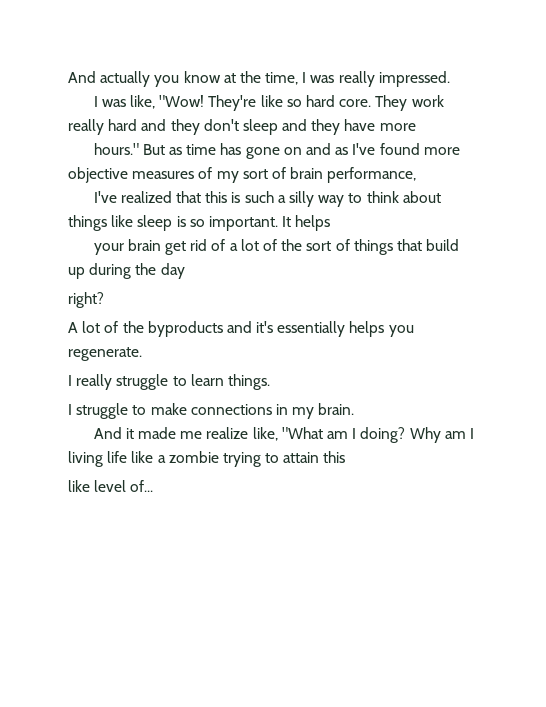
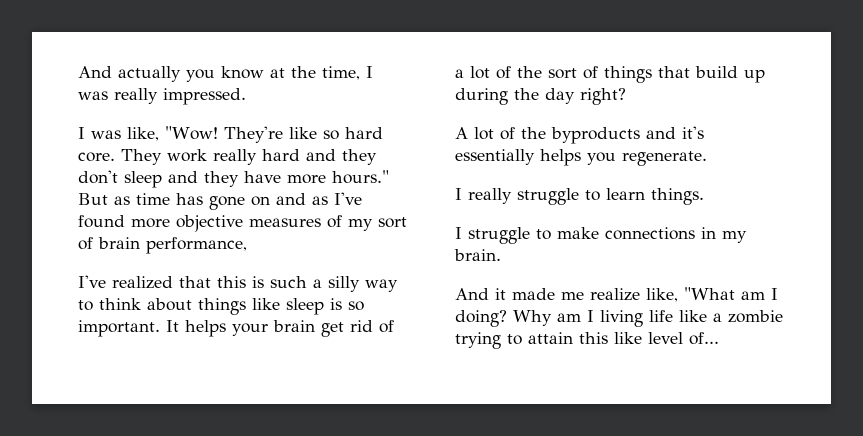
- They work really hard and they don't sleep and they have more
- hours."
+ They work really hard and they don't sleep and they have more hours."
- It helps
- your brain get rid of a lot of the sort of things that build up during the day
- right?
+ It helps your brain get rid of a lot of the sort of things that build up during the day right?
- Why am I living life like a zombie trying to attain this
- like level of...
+ Why am I living life like a zombie trying to attain this like level of...

